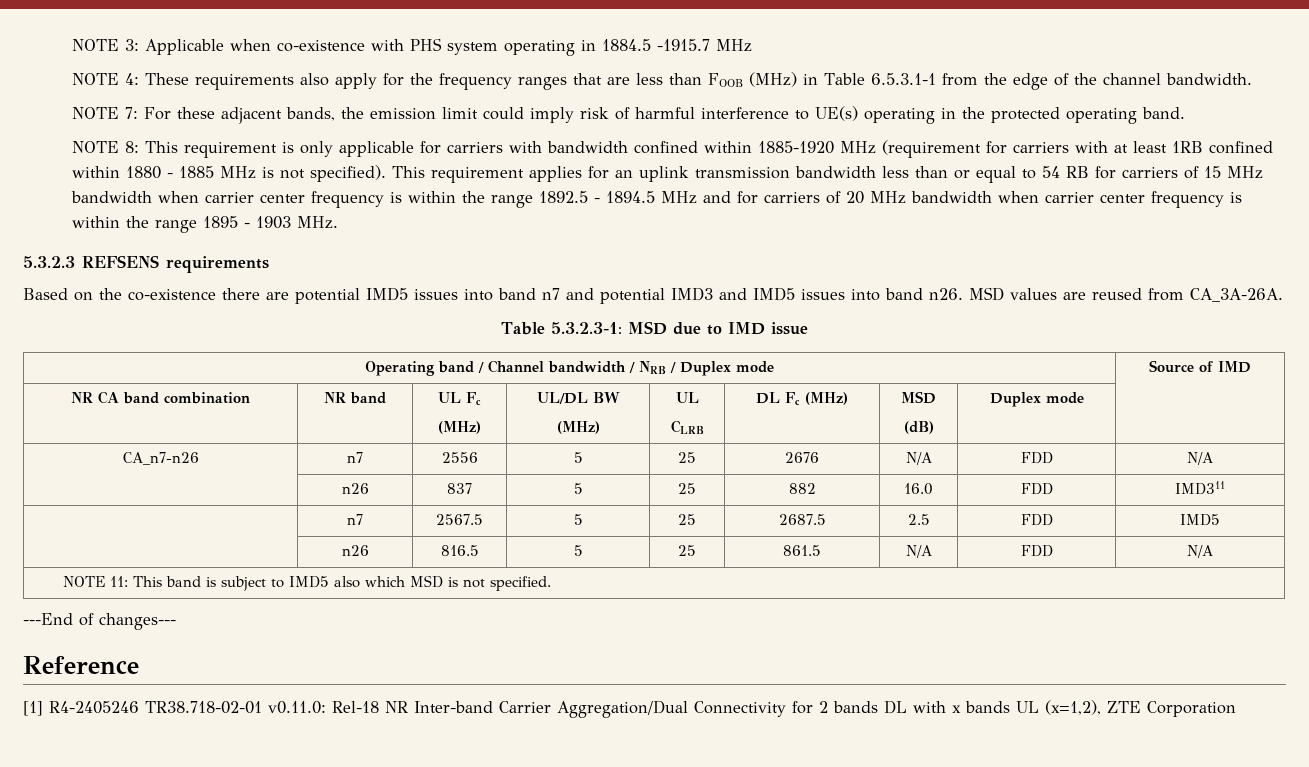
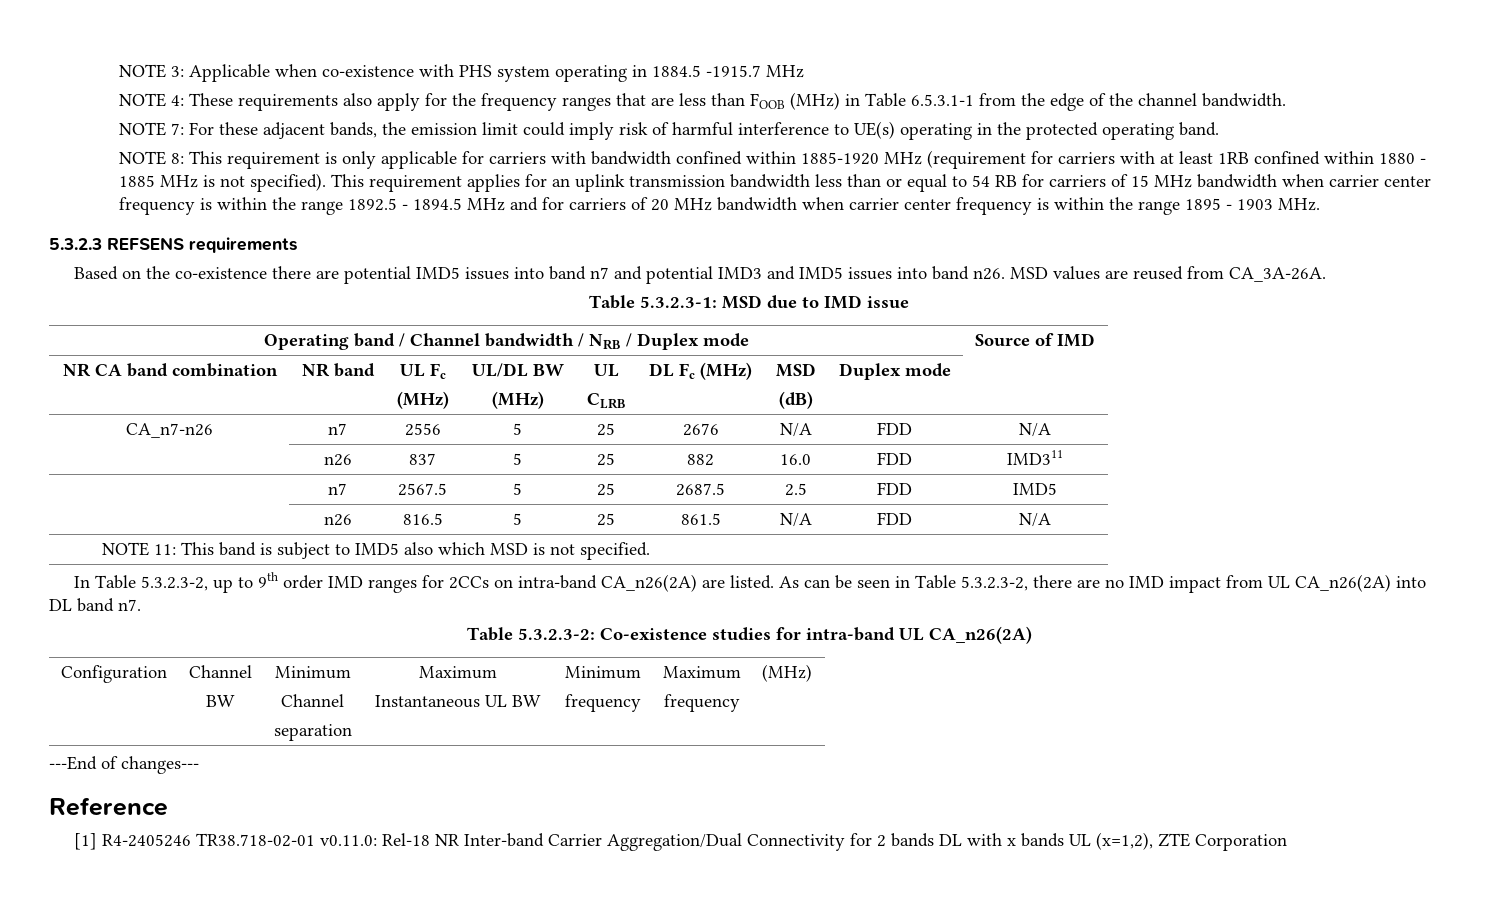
+ In Table 5.3.2.3-2, up to 9th order IMD ranges for 2CCs on intra-band CA_n26(2A) are listed. As can be seen in Table 5.3.2.3-2, there are no IMD impact from UL CA_n26(2A) into DL band n7.
+ Table 5.3.2.3-2: Co-existence studies for intra-band UL CA_n26(2A)
+ Configuration | Channel
+ BW | Minimum
+ Channel
+ separation | Maximum
+ Instantaneous UL BW | Minimum
+ frequency | Maximum
+ frequency | (MHz)

